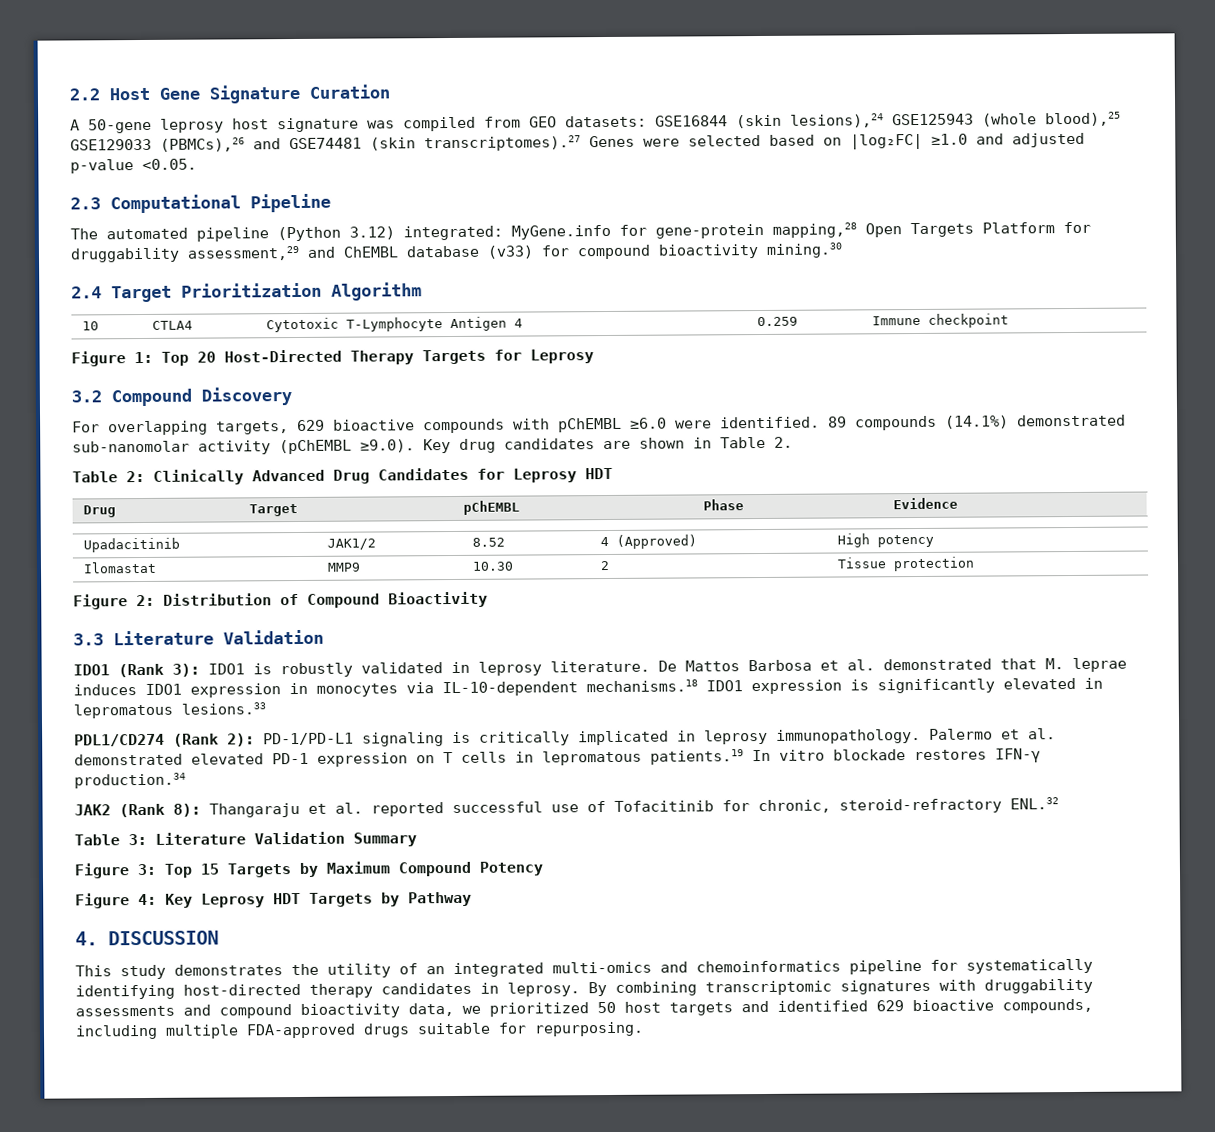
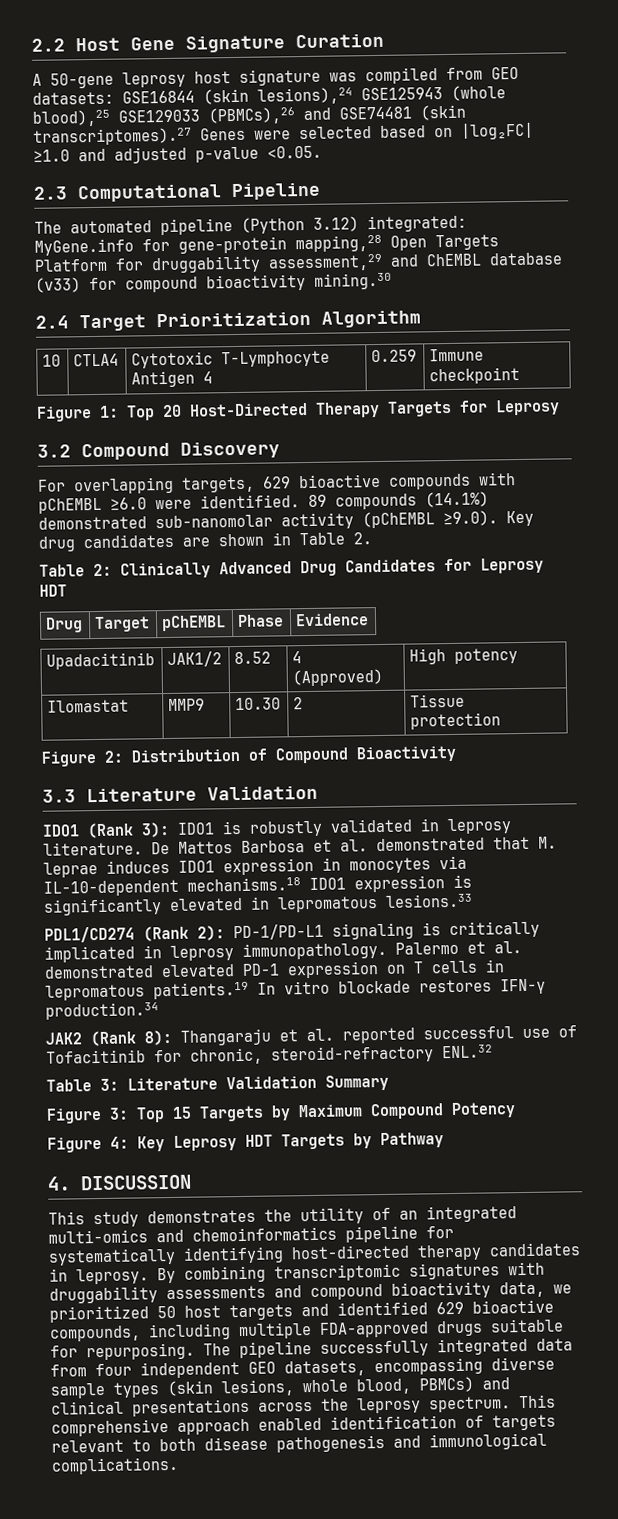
+ The pipeline successfully integrated data from four independent GEO datasets, encompassing diverse sample types (skin lesions, whole blood, PBMCs) and clinical presentations across the leprosy spectrum. This comprehensive approach enabled identification of targets relevant to both disease pathogenesis and immunological complications.

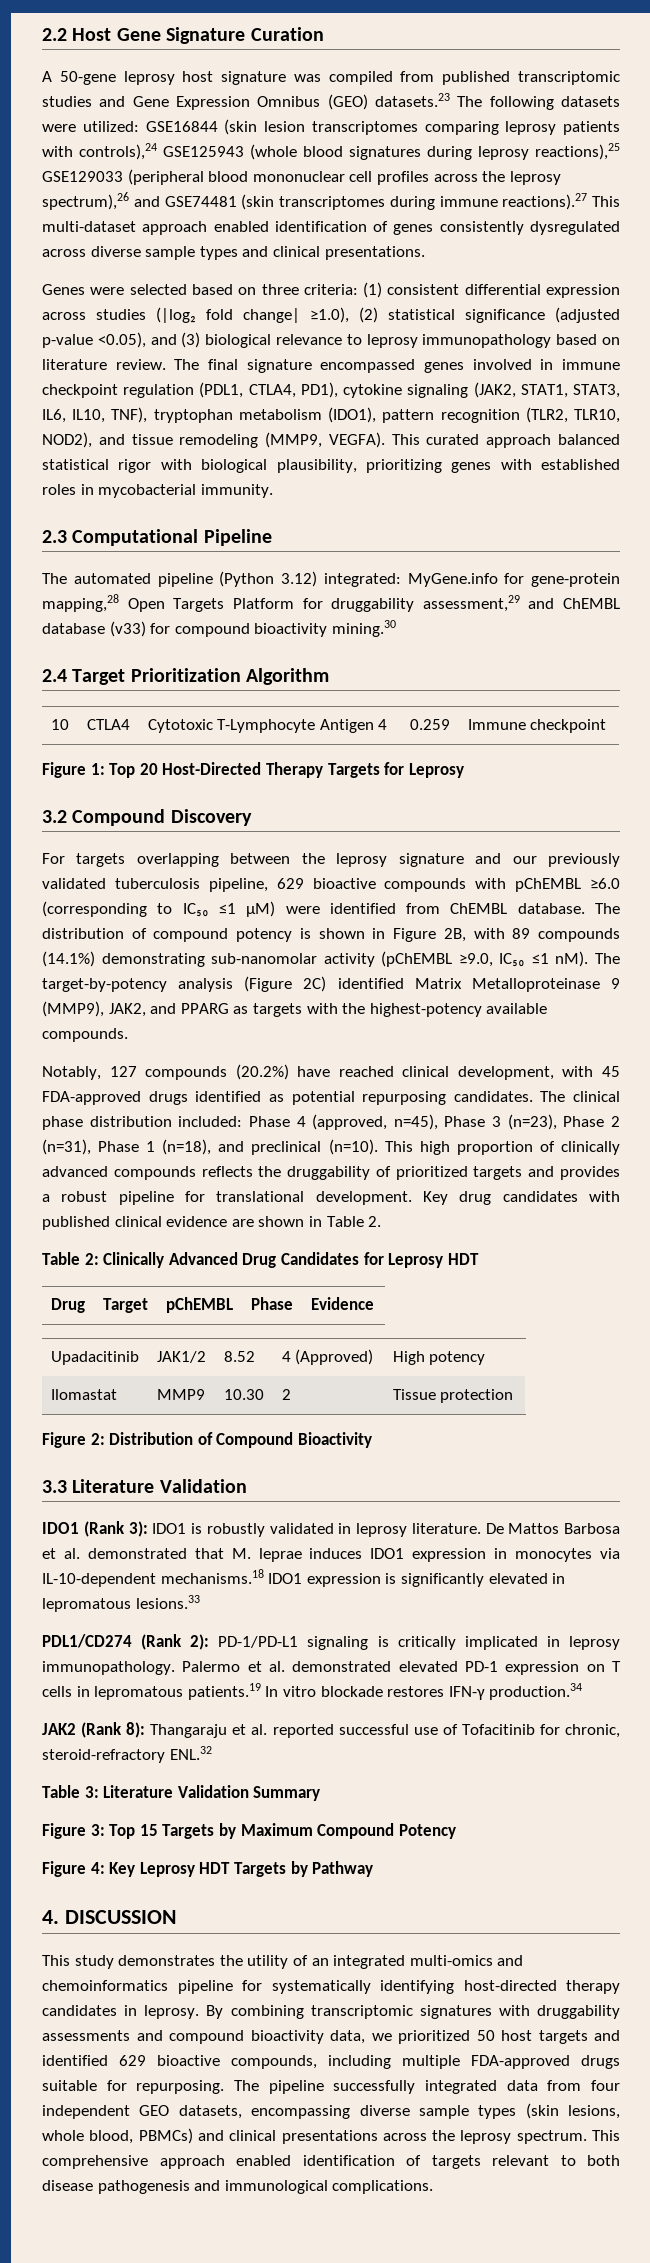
- A 50-gene leprosy host signature was compiled from GEO datasets: GSE16844 (skin lesions),24 GSE125943 (whole blood),25 GSE129033 (PBMCs),26 and GSE74481 (skin transcriptomes).27 Genes were selected based on |log₂FC| ≥1.0 and adjusted p-value <0.05.
+ A 50-gene leprosy host signature was compiled from published transcriptomic studies and Gene Expression Omnibus (GEO) datasets.23 The following datasets were utilized: GSE16844 (skin lesion transcriptomes comparing leprosy patients with controls),24 GSE125943 (whole blood signatures during leprosy reactions),25 GSE129033 (peripheral blood mononuclear cell profiles across the leprosy spectrum),26 and GSE74481 (skin transcriptomes during immune reactions).27 This multi-dataset approach enabled identification of genes consistently dysregulated across diverse sample types and clinical presentations.
+ Genes were selected based on three criteria: (1) consistent differential expression across studies (|log₂ fold change| ≥1.0), (2) statistical significance (adjusted p-value <0.05), and (3) biological relevance to leprosy immunopathology based on literature review. The final signature encompassed genes involved in immune checkpoint regulation (PDL1, CTLA4, PD1), cytokine signaling (JAK2, STAT1, STAT3, IL6, IL10, TNF), tryptophan metabolism (IDO1), pattern recognition (TLR2, TLR10, NOD2), and tissue remodeling (MMP9, VEGFA). This curated approach balanced statistical rigor with biological plausibility, prioritizing genes with established roles in mycobacterial immunity.
- For overlapping targets, 629 bioactive compounds with pChEMBL ≥6.0 were identified. 89 compounds (14.1%) demonstrated sub-nanomolar activity (pChEMBL ≥9.0). Key drug candidates are shown in Table 2.
+ For targets overlapping between the leprosy signature and our previously validated tuberculosis pipeline, 629 bioactive compounds with pChEMBL ≥6.0 (corresponding to IC₅₀ ≤1 μM) were identified from ChEMBL database. The distribution of compound potency is shown in Figure 2B, with 89 compounds (14.1%) demonstrating sub-nanomolar activity (pChEMBL ≥9.0, IC₅₀ ≤1 nM). The target-by-potency analysis (Figure 2C) identified Matrix Metalloproteinase 9 (MMP9), JAK2, and PPARG as targets with the highest-potency available compounds.
+ Notably, 127 compounds (20.2%) have reached clinical development, with 45 FDA-approved drugs identified as potential repurposing candidates. The clinical phase distribution included: Phase 4 (approved, n=45), Phase 3 (n=23), Phase 2 (n=31), Phase 1 (n=18), and preclinical (n=10). This high proportion of clinically advanced compounds reflects the druggability of prioritized targets and provides a robust pipeline for translational development. Key drug candidates with published clinical evidence are shown in Table 2.

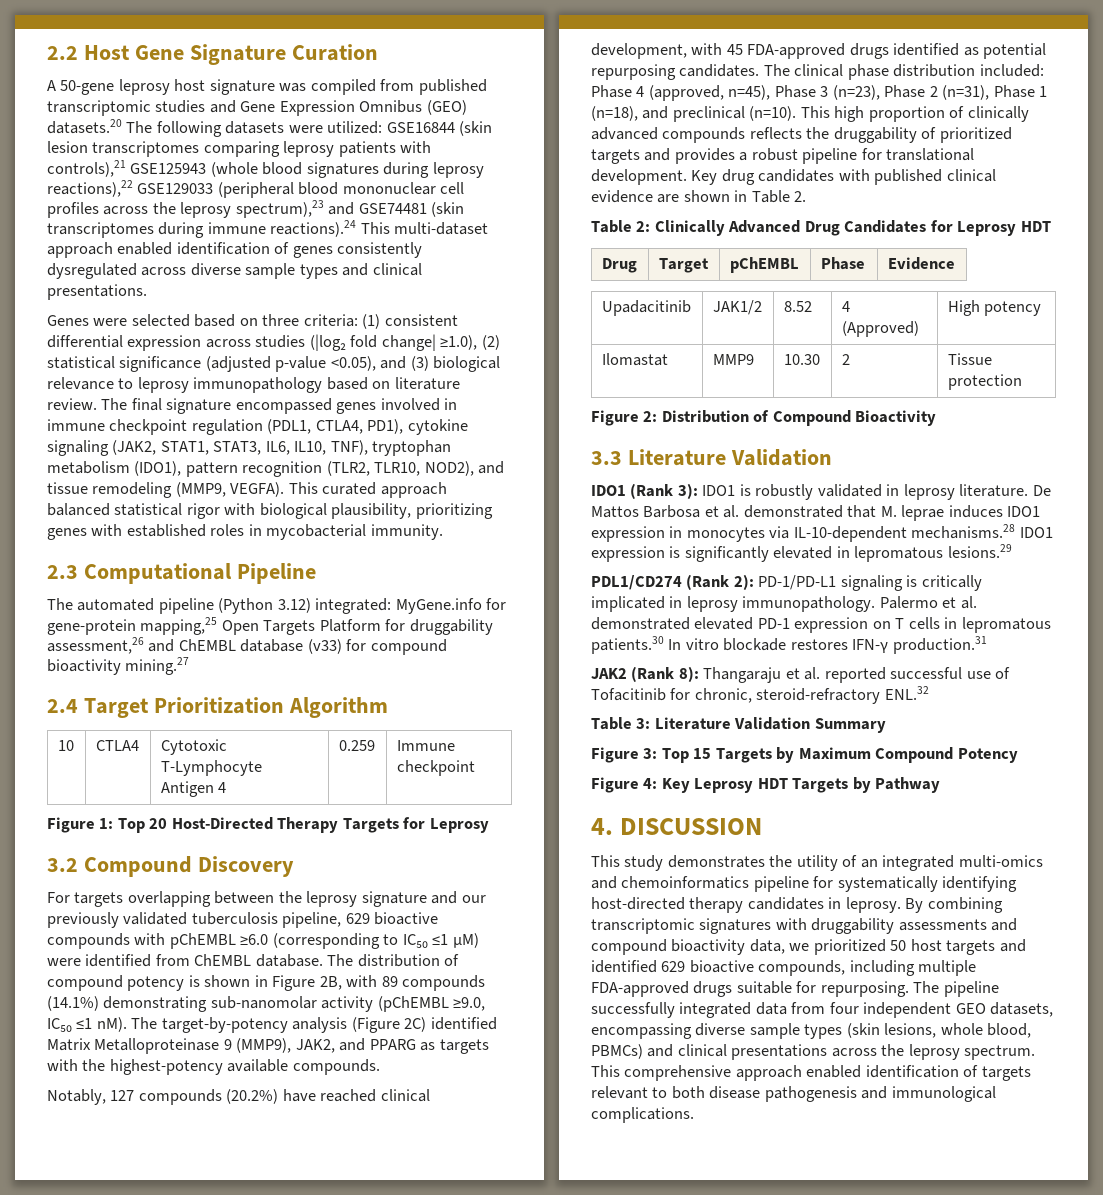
- A 50-gene leprosy host signature was compiled from published transcriptomic studies and Gene Expression Omnibus (GEO) datasets.23 The following datasets were utilized:
+ A 50-gene leprosy host signature was compiled from published transcriptomic studies and Gene Expression Omnibus (GEO) datasets.20 The following datasets were utilized:
- GSE16844 (skin lesion transcriptomes comparing leprosy patients with controls),24 GSE125943 (whole blood signatures during leprosy reactions),25 GSE129033 (peripheral blood mononuclear cell profiles across the leprosy spectrum),26 and GSE74481 (skin transcriptomes during immune reactions).27 This multi-dataset approach enabled identification of genes consistently dysregulated across diverse sample types and clinical presentations.
+ GSE16844 (skin lesion transcriptomes comparing leprosy patients with controls),21 GSE125943 (whole blood signatures during leprosy reactions),22 GSE129033 (peripheral blood mononuclear cell profiles across the leprosy spectrum),23 and GSE74481 (skin transcriptomes during immune reactions).24 This multi-dataset approach enabled identification of genes consistently dysregulated across diverse sample types and clinical presentations.
- The automated pipeline (Python 3.12) integrated: MyGene.info for gene-protein mapping,28 Open Targets Platform for druggability assessment,29 and ChEMBL database (v33) for compound bioactivity mining.30
+ The automated pipeline (Python 3.12) integrated: MyGene.info for gene-protein mapping,25 Open Targets Platform for druggability assessment,26 and ChEMBL database (v33) for compound bioactivity mining.27
- De Mattos Barbosa et al. demonstrated that M. leprae induces IDO1 expression in monocytes via IL-10-dependent mechanisms.18 IDO1 expression is significantly elevated in lepromatous lesions.33
+ De Mattos Barbosa et al. demonstrated that M. leprae induces IDO1 expression in monocytes via IL-10-dependent mechanisms.28 IDO1 expression is significantly elevated in lepromatous lesions.29
- Palermo et al. demonstrated elevated PD-1 expression on T cells in lepromatous patients.19 In vitro blockade restores IFN-γ production.34
+ Palermo et al. demonstrated elevated PD-1 expression on T cells in lepromatous patients.30 In vitro blockade restores IFN-γ production.31

